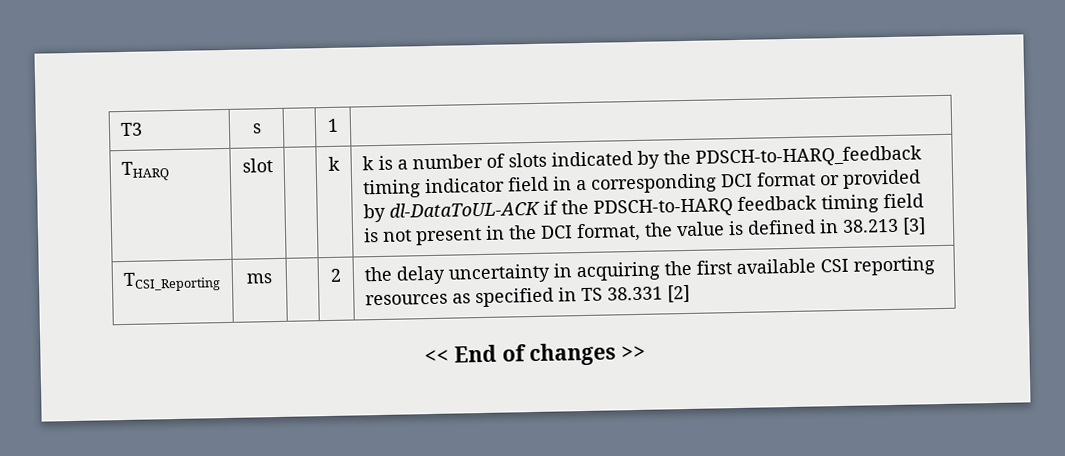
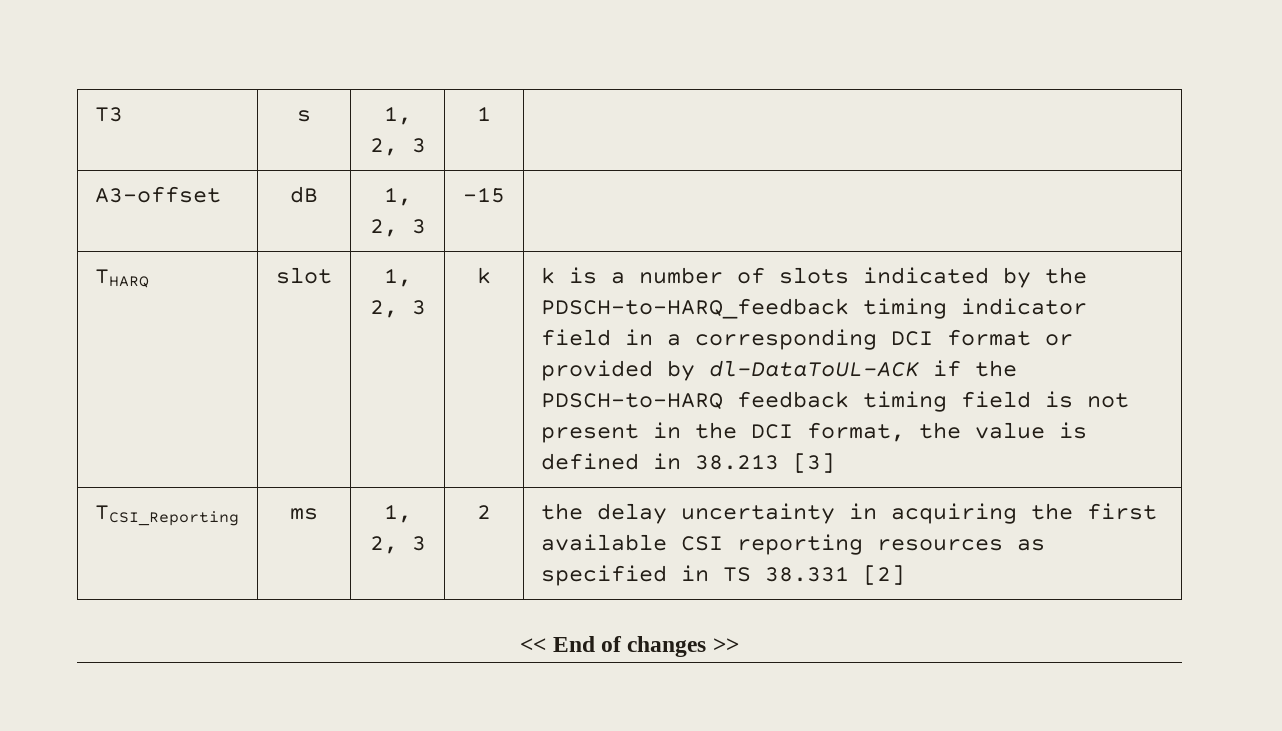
- T3 | s | | 1 |
+ T3 | s | 1, 2, 3 | 1 |
+ A3-offset | dB | 1, 2, 3 | -15 |
- slot
+ slot | 1, 2, 3
- TCSI_Reporting | ms | | 2 | the delay uncertainty in acquiring the first available CSI reporting resources as specified in TS 38.331 [2]
+ TCSI_Reporting | ms | 1, 2, 3 | 2 | the delay uncertainty in acquiring the first available CSI reporting resources as specified in TS 38.331 [2]

